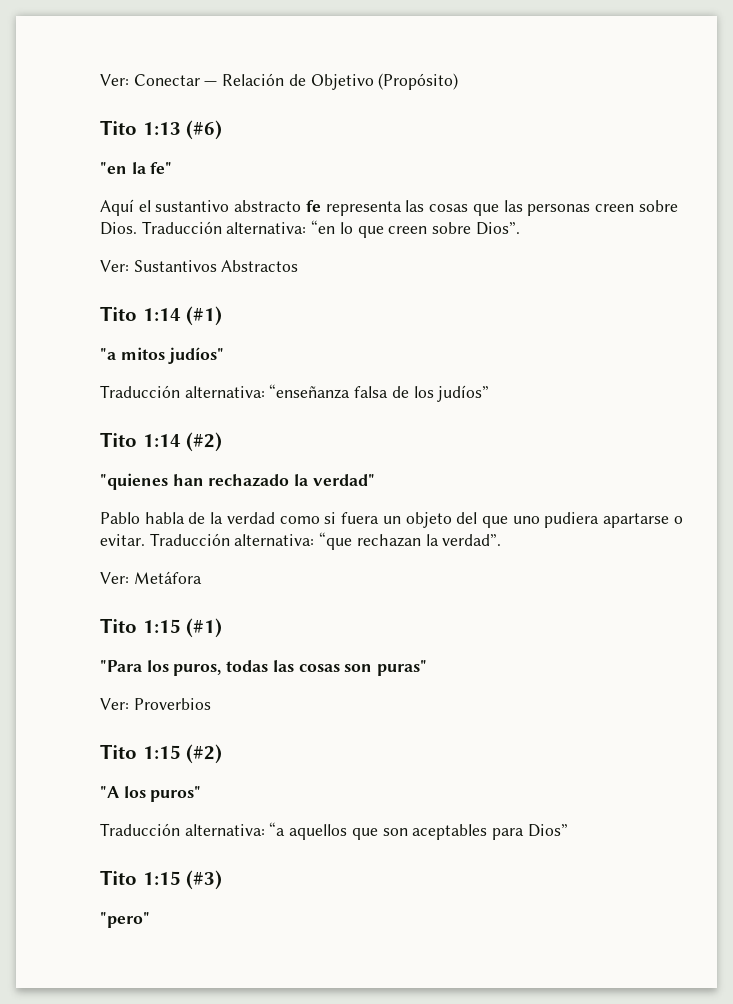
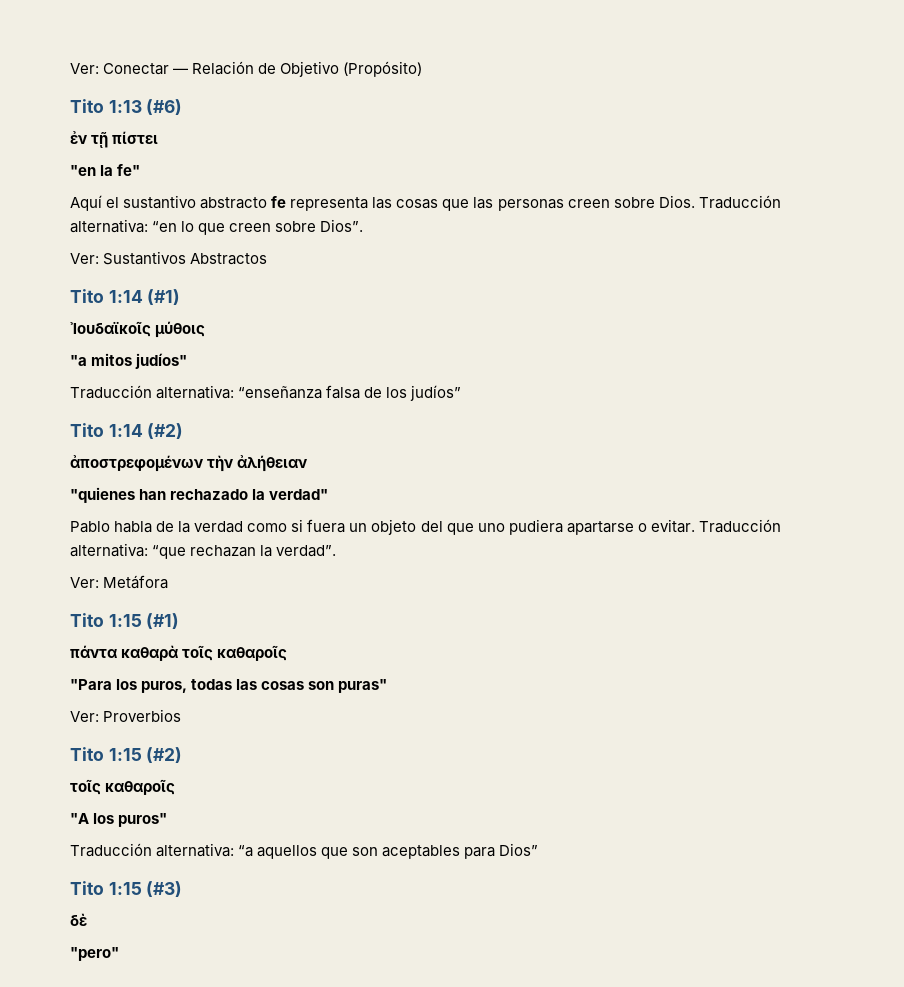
+ ἐν τῇ πίστει
+ Ἰουδαϊκοῖς μύθοις
+ ἀποστρεφομένων τὴν ἀλήθειαν
+ πάντα καθαρὰ τοῖς καθαροῖς
  Tito 1:15 (#2)
+ τοῖς καθαροῖς
+ δὲ

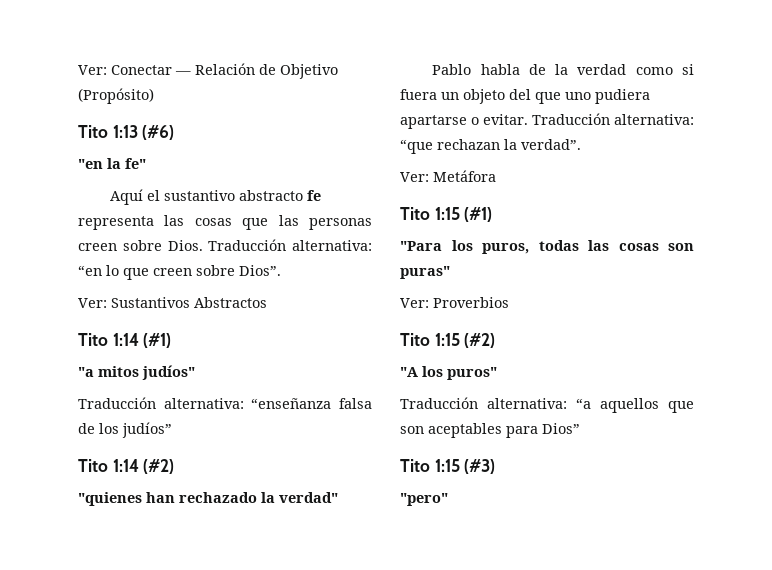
- ἐν τῇ πίστει
- Ἰουδαϊκοῖς μύθοις
- ἀποστρεφομένων τὴν ἀλήθειαν
- πάντα καθαρὰ τοῖς καθαροῖς
  Tito 1:15 (#2)
- τοῖς καθαροῖς
- δὲ

